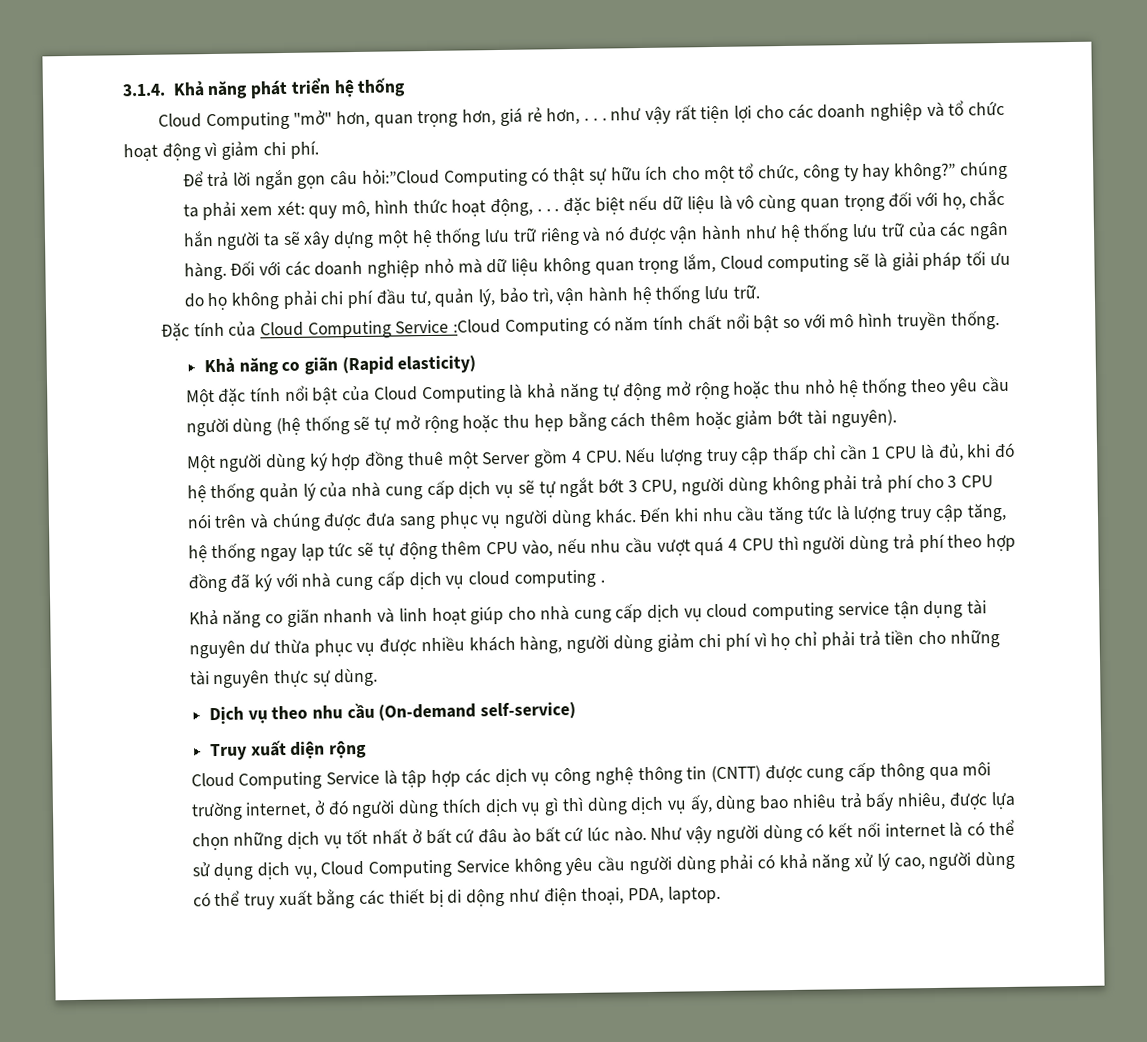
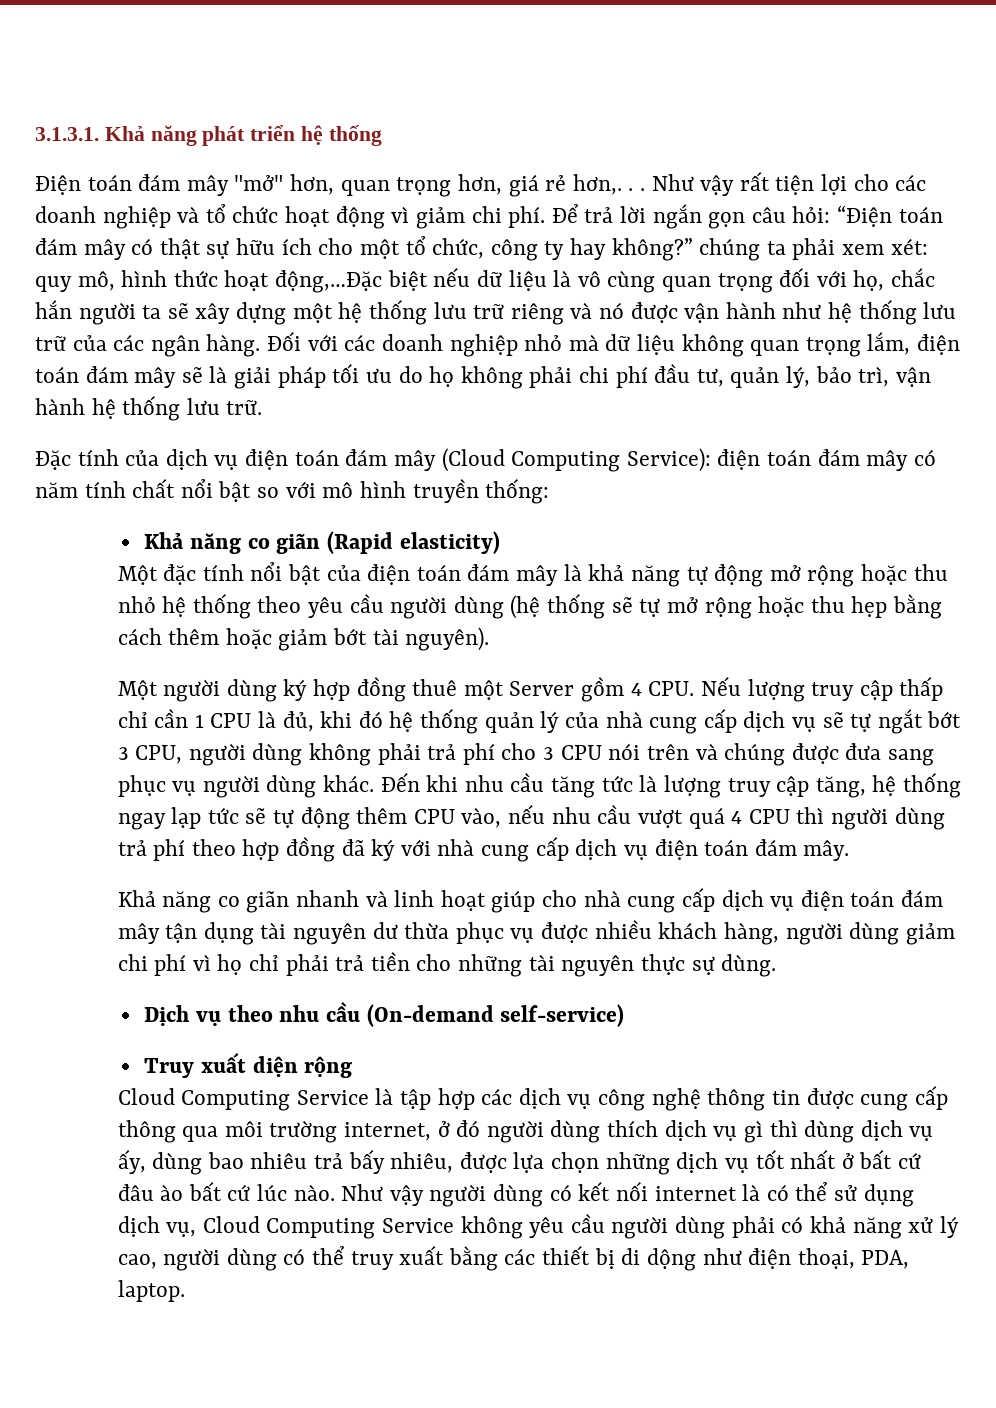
- 3.1.4. Khả năng phát triển hệ thống
+ 3.1.3.1. Khả năng phát triển hệ thống
- Cloud Computing "mở" hơn, quan trọng hơn, giá rẻ hơn, . . . như vậy rất tiện lợi cho các doanh nghiệp và tổ chức hoạt động vì giảm chi phí.
- Để trả lời ngắn gọn câu hỏi:”Cloud Computing có thật sự hữu ích cho một tổ chức, công ty hay không?” chúng ta phải xem xét:
+ Điện toán đám mây "mở" hơn, quan trọng hơn, giá rẻ hơn,. . . Như vậy rất tiện lợi cho các doanh nghiệp và tổ chức hoạt động vì giảm chi phí. Để trả lời ngắn gọn câu hỏi: “Điện toán đám mây có thật sự hữu ích cho một tổ chức, công ty hay không?” chúng ta phải xem xét:
- quy mô, hình thức hoạt động, . . . đặc biệt nếu dữ liệu là vô cùng quan trọng đối với họ, chắc hắn người ta sẽ xây dựng một hệ thống lưu trữ riêng và nó được vận hành như hệ thống lưu trữ của các ngân hàng.
+ quy mô, hình thức hoạt động,…Đặc biệt nếu dữ liệu là vô cùng quan trọng đối với họ, chắc hắn người ta sẽ xây dựng một hệ thống lưu trữ riêng và nó được vận hành như hệ thống lưu trữ của các ngân hàng.
- Đối với các doanh nghiệp nhỏ mà dữ liệu không quan trọng lắm, Cloud computing sẽ là giải pháp tối ưu do họ không phải chi phí đầu tư, quản lý, bảo trì, vận hành hệ thống lưu trữ.
+ Đối với các doanh nghiệp nhỏ mà dữ liệu không quan trọng lắm, điện toán đám mây sẽ là giải pháp tối ưu do họ không phải chi phí đầu tư, quản lý, bảo trì, vận hành hệ thống lưu trữ.
- Đặc tính của Cloud Computing Service :Cloud Computing có năm tính chất nổi bật so với mô hình truyền thống.
+ Đặc tính của dịch vụ điện toán đám mây (Cloud Computing Service): điện toán đám mây có năm tính chất nổi bật so với mô hình truyền thống:
- Một đặc tính nổi bật của Cloud Computing là khả năng tự động mở rộng hoặc thu nhỏ hệ thống theo yêu cầu người dùng (hệ thống sẽ tự mở rộng hoặc thu hẹp bằng cách thêm hoặc giảm bớt tài nguyên).
+ Một đặc tính nổi bật của điện toán đám mây là khả năng tự động mở rộng hoặc thu nhỏ hệ thống theo yêu cầu người dùng (hệ thống sẽ tự mở rộng hoặc thu hẹp bằng cách thêm hoặc giảm bớt tài nguyên).
- Đến khi nhu cầu tăng tức là lượng truy cập tăng, hệ thống ngay lạp tức sẽ tự động thêm CPU vào, nếu nhu cầu vượt quá 4 CPU thì người dùng trả phí theo hợp đồng đã ký với nhà cung cấp dịch vụ cloud computing .
+ Đến khi nhu cầu tăng tức là lượng truy cập tăng, hệ thống ngay lạp tức sẽ tự động thêm CPU vào, nếu nhu cầu vượt quá 4 CPU thì người dùng trả phí theo hợp đồng đã ký với nhà cung cấp dịch vụ điện toán đám mây.
- Khả năng co giãn nhanh và linh hoạt giúp cho nhà cung cấp dịch vụ cloud computing service tận dụng tài nguyên dư thừa phục vụ được nhiều khách hàng, người dùng giảm chi phí vì họ chỉ phải trả tiền cho những tài nguyên thực sự dùng.
+ Khả năng co giãn nhanh và linh hoạt giúp cho nhà cung cấp dịch vụ điện toán đám mây tận dụng tài nguyên dư thừa phục vụ được nhiều khách hàng, người dùng giảm chi phí vì họ chỉ phải trả tiền cho những tài nguyên thực sự dùng.
- Cloud Computing Service là tập hợp các dịch vụ công nghệ thông tin (CNTT) được cung cấp thông qua môi trường internet, ở đó người dùng thích dịch vụ gì thì dùng dịch vụ ấy, dùng bao nhiêu trả bấy nhiêu, được lựa chọn những dịch vụ tốt nhất ở bất cứ đâu ào bất cứ lúc nào.
+ Cloud Computing Service là tập hợp các dịch vụ công nghệ thông tin được cung cấp thông qua môi trường internet, ở đó người dùng thích dịch vụ gì thì dùng dịch vụ ấy, dùng bao nhiêu trả bấy nhiêu, được lựa chọn những dịch vụ tốt nhất ở bất cứ đâu ào bất cứ lúc nào.

